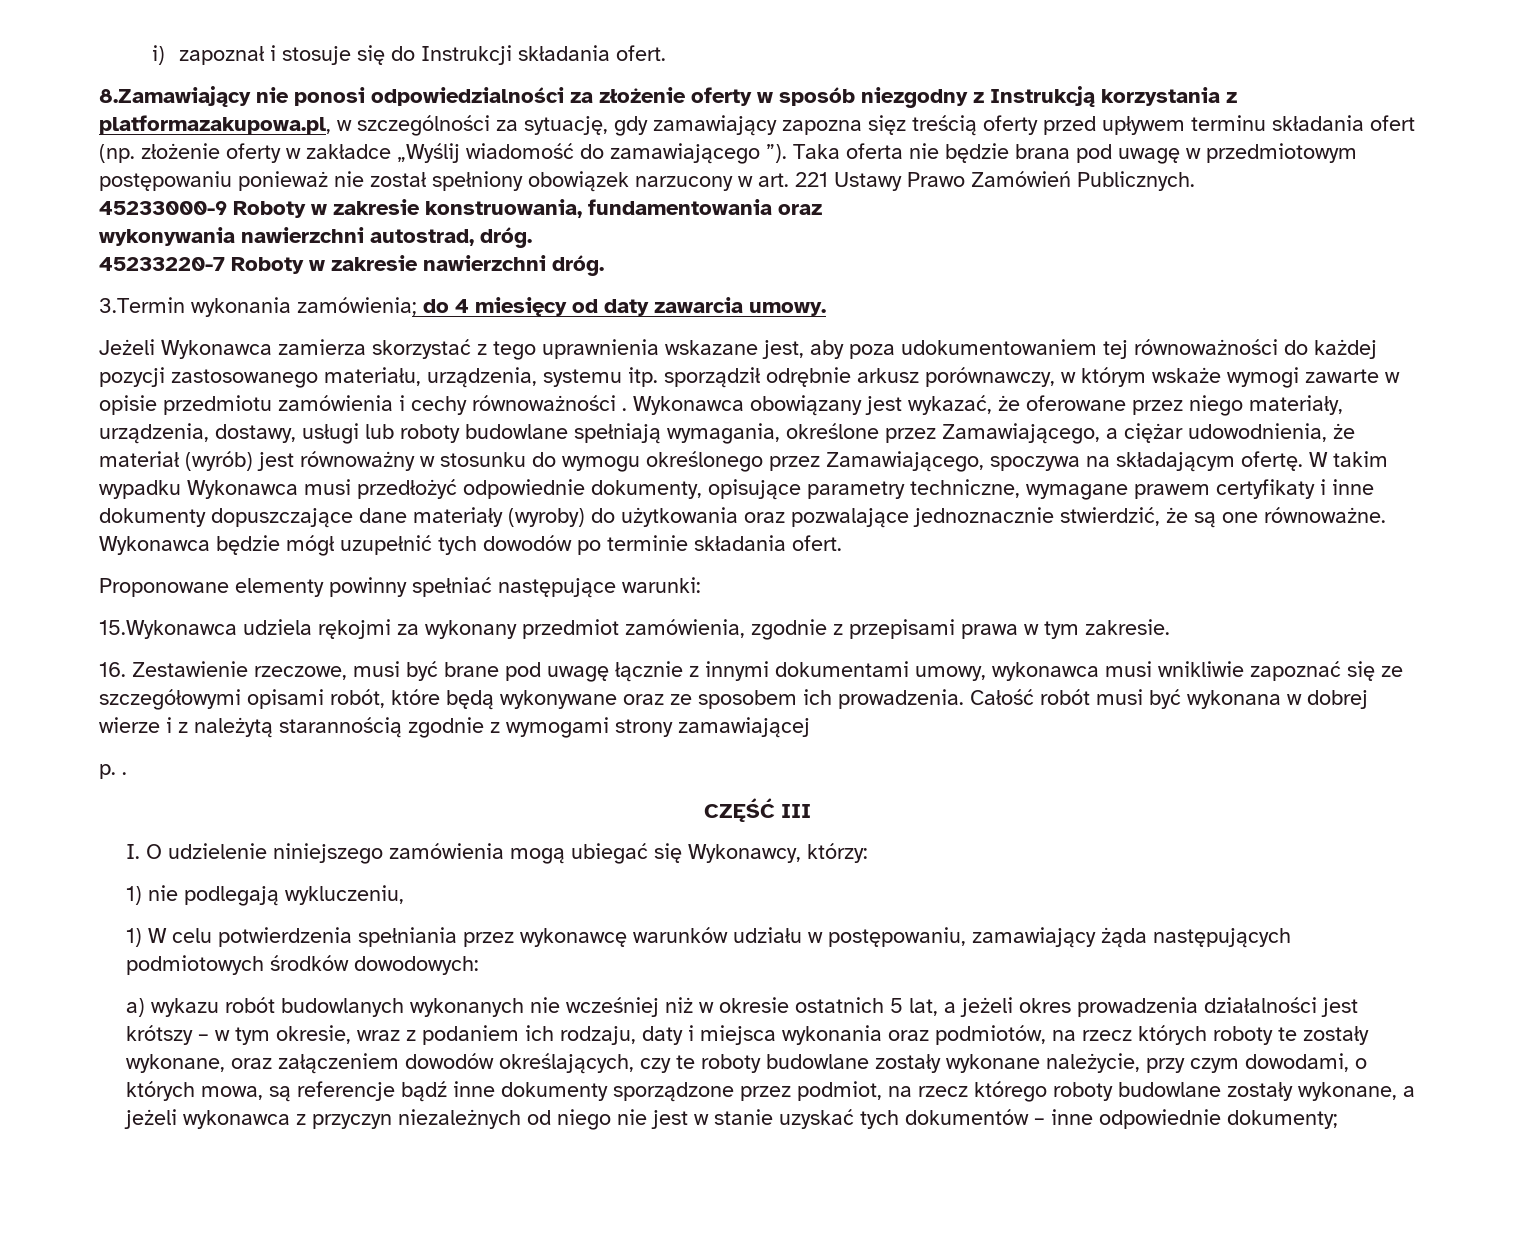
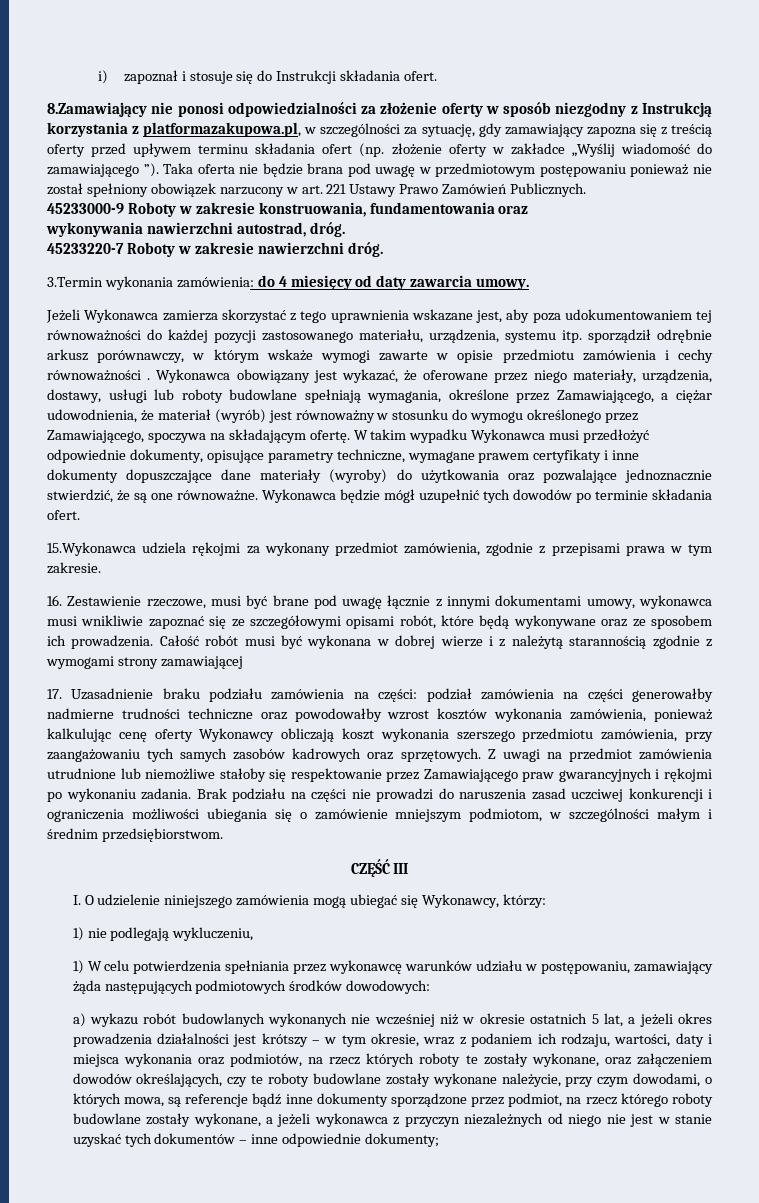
- 8.Zamawiający nie ponosi odpowiedzialności za złożenie oferty w sposób niezgodny z Instrukcją korzystania z platformazakupowa.pl, w szczególności za sytuację, gdy zamawiający zapozna sięz treścią oferty przed upływem terminu składania ofert (np. złożenie oferty w zakładce „Wyślij wiadomość do zamawiającego ”).
+ 8.Zamawiający nie ponosi odpowiedzialności za złożenie oferty w sposób niezgodny z Instrukcją korzystania z platformazakupowa.pl, w szczególności za sytuację, gdy zamawiający zapozna się z treścią oferty przed upływem terminu składania ofert (np. złożenie oferty w zakładce „Wyślij wiadomość do zamawiającego ”).
- 3.Termin wykonania zamówienia; do 4 miesięcy od daty zawarcia umowy.
+ 3.Termin wykonania zamówienia: do 4 miesięcy od daty zawarcia umowy.
- Proponowane elementy powinny spełniać następujące warunki:
- p. .
+ 17. Uzasadnienie braku podziału zamówienia na części: podział zamówienia na części generowałby nadmierne trudności techniczne oraz powodowałby wzrost kosztów wykonania zamówienia, ponieważ kalkulując cenę oferty Wykonawcy obliczają koszt wykonania szerszego przedmiotu zamówienia, przy zaangażowaniu tych samych zasobów kadrowych oraz sprzętowych. Z uwagi na przedmiot zamówienia utrudnione lub niemożliwe stałoby się respektowanie przez Zamawiającego praw gwarancyjnych i rękojmi po wykonaniu zadania. Brak podziału na części nie prowadzi do naruszenia zasad uczciwej konkurencji i ograniczenia możliwości ubiegania się o zamówienie mniejszym podmiotom, w szczególności małym i średnim przedsiębiorstwom.
- a) wykazu robót budowlanych wykonanych nie wcześniej niż w okresie ostatnich 5 lat, a jeżeli okres prowadzenia działalności jest krótszy – w tym okresie, wraz z podaniem ich rodzaju, daty i miejsca wykonania oraz podmiotów, na rzecz których roboty te zostały wykonane, oraz załączeniem dowodów określających, czy te roboty budowlane zostały wykonane należycie, przy czym dowodami, o których mowa, są referencje bądź inne dokumenty sporządzone przez podmiot, na rzecz którego roboty budowlane zostały wykonane, a jeżeli wykonawca z przyczyn niezależnych od niego nie jest w stanie uzyskać tych dokumentów – inne odpowiednie dokumenty;
+ a) wykazu robót budowlanych wykonanych nie wcześniej niż w okresie ostatnich 5 lat, a jeżeli okres prowadzenia działalności jest krótszy – w tym okresie, wraz z podaniem ich rodzaju, wartości, daty i miejsca wykonania oraz podmiotów, na rzecz których roboty te zostały wykonane, oraz załączeniem dowodów określających, czy te roboty budowlane zostały wykonane należycie, przy czym dowodami, o których mowa, są referencje bądź inne dokumenty sporządzone przez podmiot, na rzecz którego roboty budowlane zostały wykonane, a jeżeli wykonawca z przyczyn niezależnych od niego nie jest w stanie uzyskać tych dokumentów – inne odpowiednie dokumenty;

